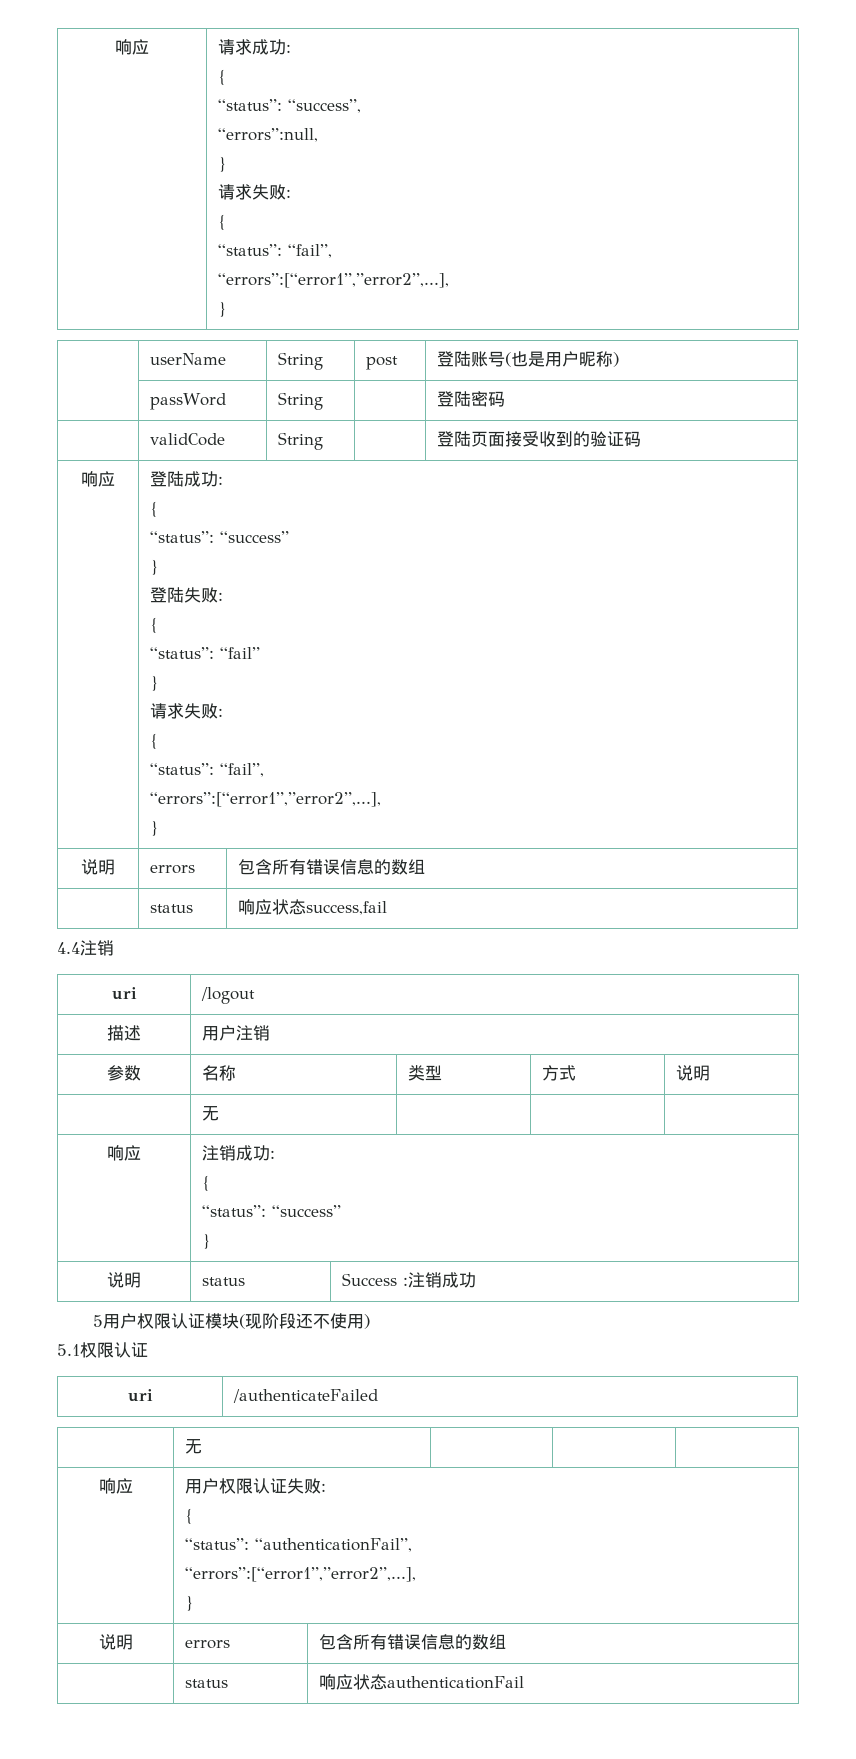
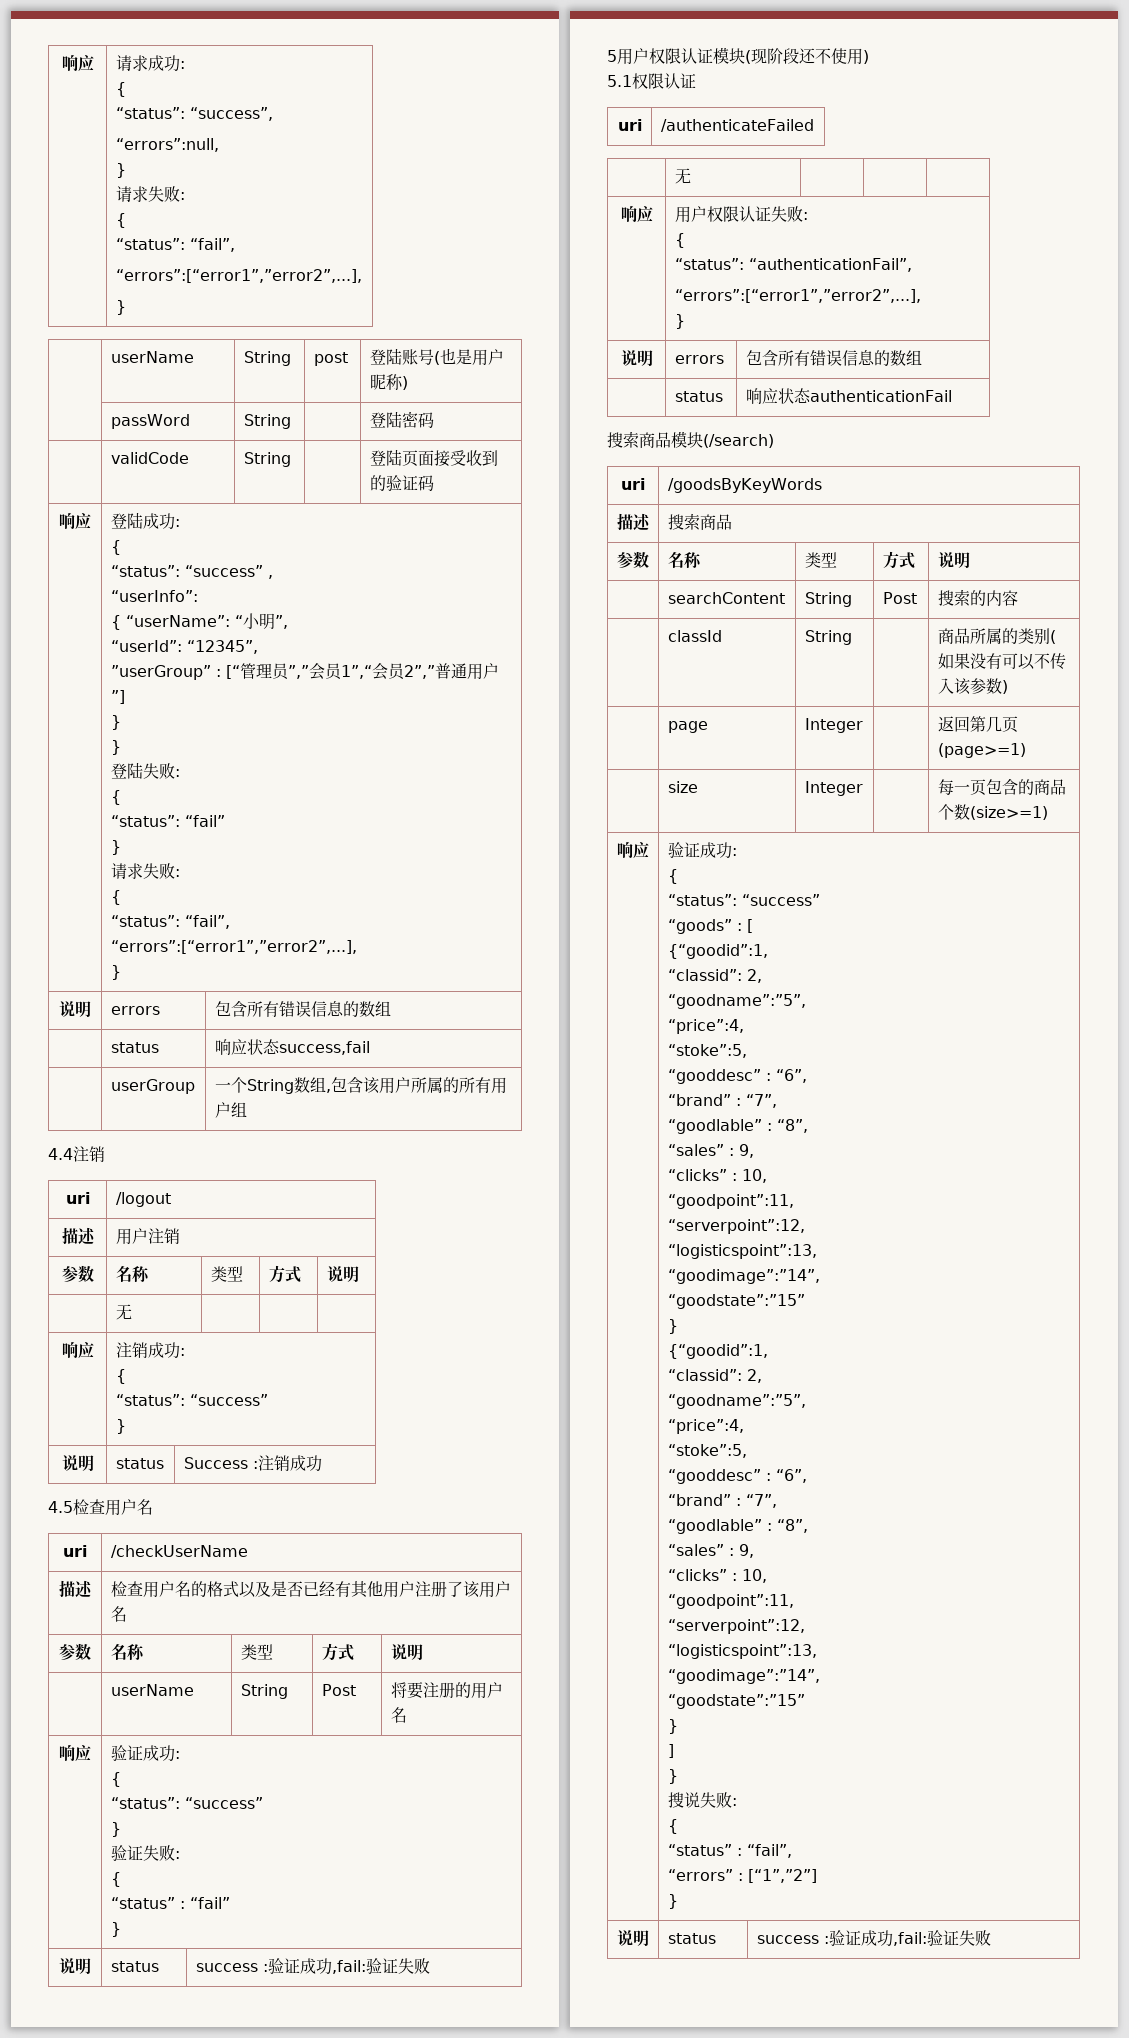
  登陆成功:
  {
- “status”: “success”
+ “status”: “success” ,
+ “userInfo”:
+ { “userName”: “小明”,
+ “userId”: “12345”,
+ ”userGroup” : [“管理员”,”会员1”,“会员2”,”普通用户”]
+ }
+ | userGroup | 一个String数组,包含该用户所属的所有用户组
+ 4.5检查用户名
+ uri | /checkUserName
+ 描述 | 检查用户名的格式以及是否已经有其他用户注册了该用户名
+ 参数 | 名称 | 类型 | 方式 | 说明
+ | userName | String | Post | 将要注册的用户名
+ 响应 | 验证成功:
+ {
+ “status”: “success”
+ }
+ 验证失败:
+ {
+ “status” : “fail”
+ }
+ 说明 | status | success :验证成功,fail:验证失败
+ 搜索商品模块(/search)
+ uri | /goodsByKeyWords
+ 描述 | 搜索商品
+ 参数 | 名称 | 类型 | 方式 | 说明
+ | searchContent | String | Post | 搜索的内容
+ | classId | String | | 商品所属的类别(如果没有可以不传入该参数)
+ | page | Integer | | 返回第几页(page>=1)
+ | size | Integer | | 每一页包含的商品个数(size>=1)
+ 响应 | 验证成功:
+ {
+ “status”: “success”
+ “goods” : [
+ {“goodid”:1,
+ “classid”: 2,
+ “goodname”:”5”,
+ “price”:4,
+ “stoke”:5,
+ “gooddesc” : “6”,
+ “brand” : “7”,
+ “goodlable” : “8”,
+ “sales” : 9,
+ “clicks” : 10,
+ “goodpoint”:11,
+ “serverpoint”:12,
+ “logisticspoint”:13,
+ “goodimage”:”14”,
+ “goodstate”:”15”
+ }
+ {“goodid”:1,
+ “classid”: 2,
+ “goodname”:”5”,
+ “price”:4,
+ “stoke”:5,
+ “gooddesc” : “6”,
+ “brand” : “7”,
+ “goodlable” : “8”,
+ “sales” : 9,
+ “clicks” : 10,
+ “goodpoint”:11,
+ “serverpoint”:12,
+ “logisticspoint”:13,
+ “goodimage”:”14”,
+ “goodstate”:”15”
+ }
+ ]
+ }
+ 搜说失败:
+ {
+ “status” : “fail”,
+ “errors” : [“1”,”2”]
+ }
+ 说明 | status | success :验证成功,fail:验证失败

